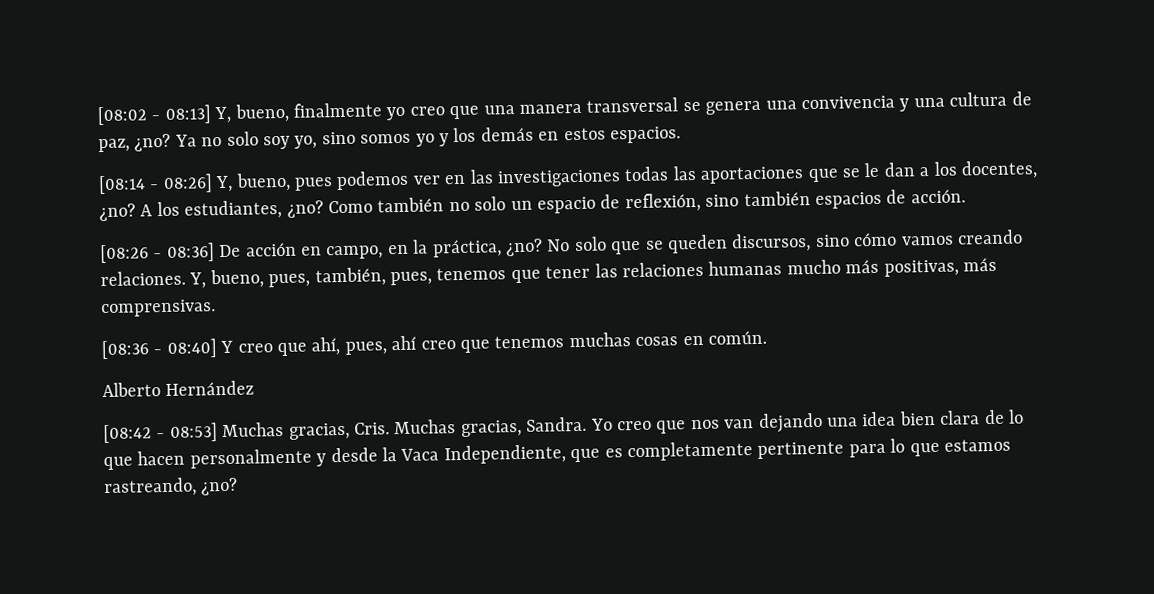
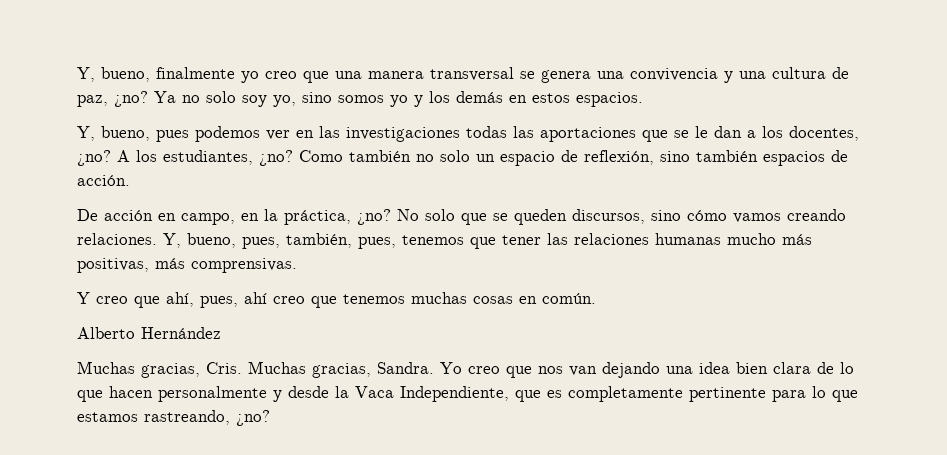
- [08:02 - 08:13] Y, bueno, finalmente yo creo que una manera transversal se genera una convivencia y una cultura de paz, ¿no?
+ Y, bueno, finalmente yo creo que una manera transversal se genera una convivencia y una cultura de paz, ¿no?
- [08:14 - 08:26] Y, bueno, pues podemos ver en las investigaciones todas las aportaciones que se le dan a los docentes, ¿no?
+ Y, bueno, pues podemos ver en las investigaciones todas las aportaciones que se le dan a los docentes, ¿no?
- [08:26 - 08:36] De acción en campo, en la práctica, ¿no?
+ De acción en campo, en la práctica, ¿no?
- [08:36 - 08:40] Y creo que ahí, pues, ahí creo que tenemos muchas cosas en común.
+ Y creo que ahí, pues, ahí creo que tenemos muchas cosas en común.
- [08:42 - 08:53] Muchas gracias, Cris.
+ Muchas gracias, Cris.

